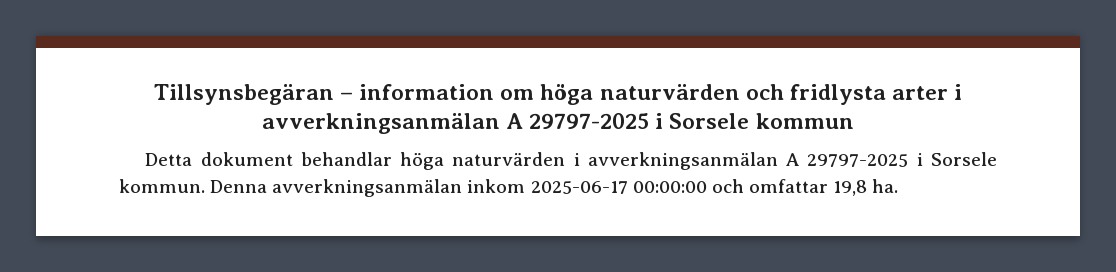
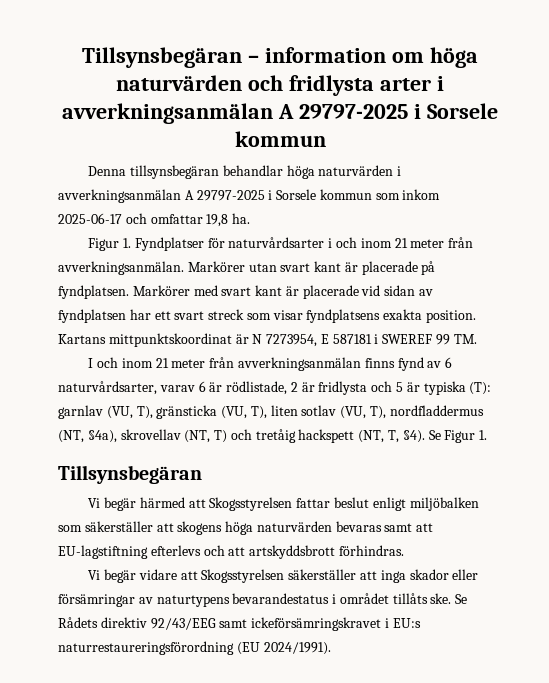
- Detta dokument behandlar höga naturvärden i avverkningsanmälan A 29797-2025 i Sorsele kommun. Denna avverkningsanmälan inkom 2025-06-17 00:00:00 och omfattar 19,8 ha.
+ Denna tillsynsbegäran behandlar höga naturvärden i avverkningsanmälan A 29797-2025 i Sorsele kommun som inkom 2025-06-17 och omfattar 19,8 ha.
+ Figur 1. Fyndplatser för naturvårdsarter i och inom 21 meter från avverkningsanmälan. Markörer utan svart kant är placerade på fyndplatsen. Markörer med svart kant är placerade vid sidan av fyndplatsen har ett svart streck som visar fyndplatsens exakta position. Kartans mittpunktskoordinat är N 7273954, E 587181 i SWEREF 99 TM.
+ I och inom 21 meter från avverkningsanmälan finns fynd av 6 naturvårdsarter, varav 6 är rödlistade, 2 är fridlysta och 5 är typiska (T): garnlav (VU, T), gränsticka (VU, T), liten sotlav (VU, T), nordfladdermus (NT, §4a), skrovellav (NT, T) och tretåig hackspett (NT, T, §4). Se Figur 1.
+ Tillsynsbegäran
+ Vi begär härmed att Skogsstyrelsen fattar beslut enligt miljöbalken som säkerställer att skogens höga naturvärden bevaras samt att EU-lagstiftning efterlevs och att artskyddsbrott förhindras.
+ Vi begär vidare att Skogsstyrelsen säkerställer att inga skador eller försämringar av naturtypens bevarandestatus i området tillåts ske. Se Rådets direktiv 92/43/EEG samt ickeförsämringskravet i EU:s naturrestaureringsförordning (EU 2024/1991).

